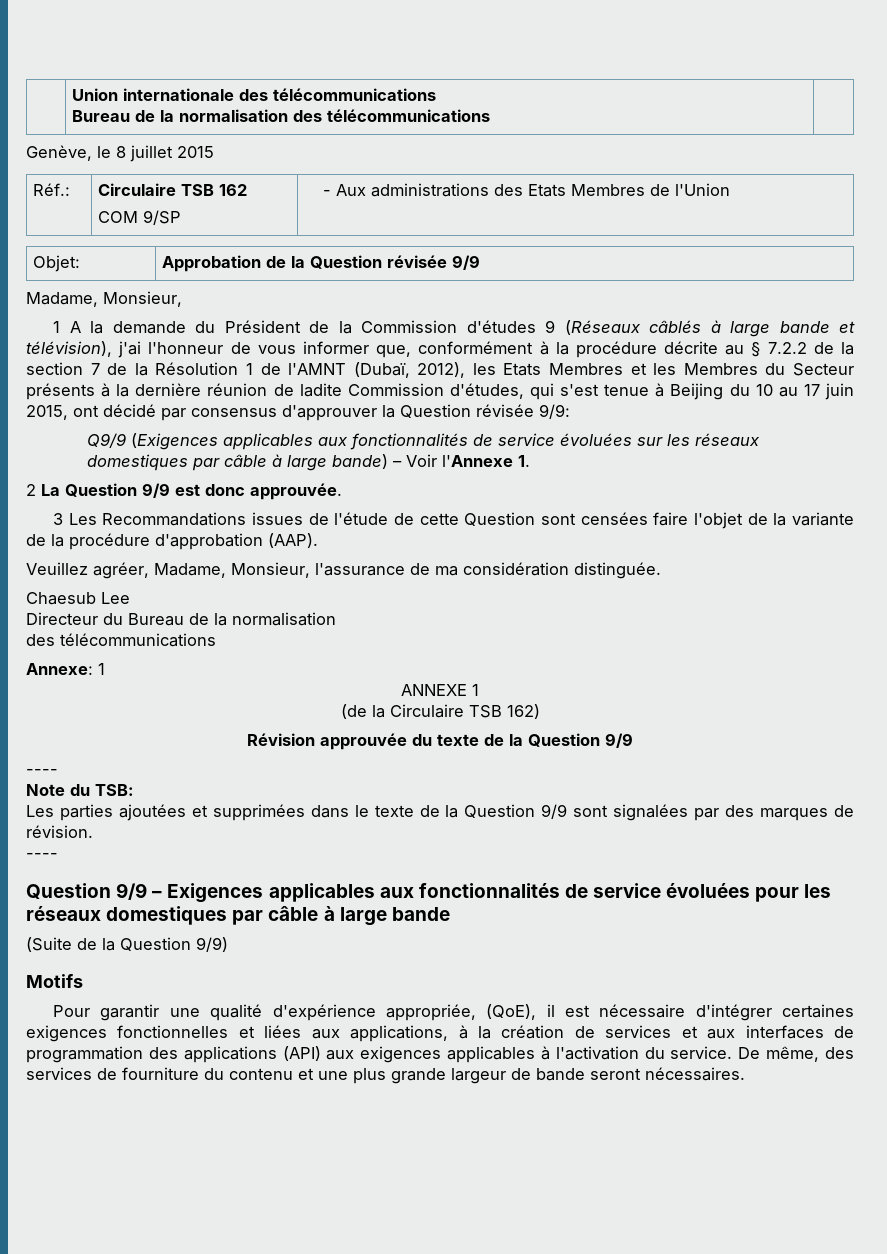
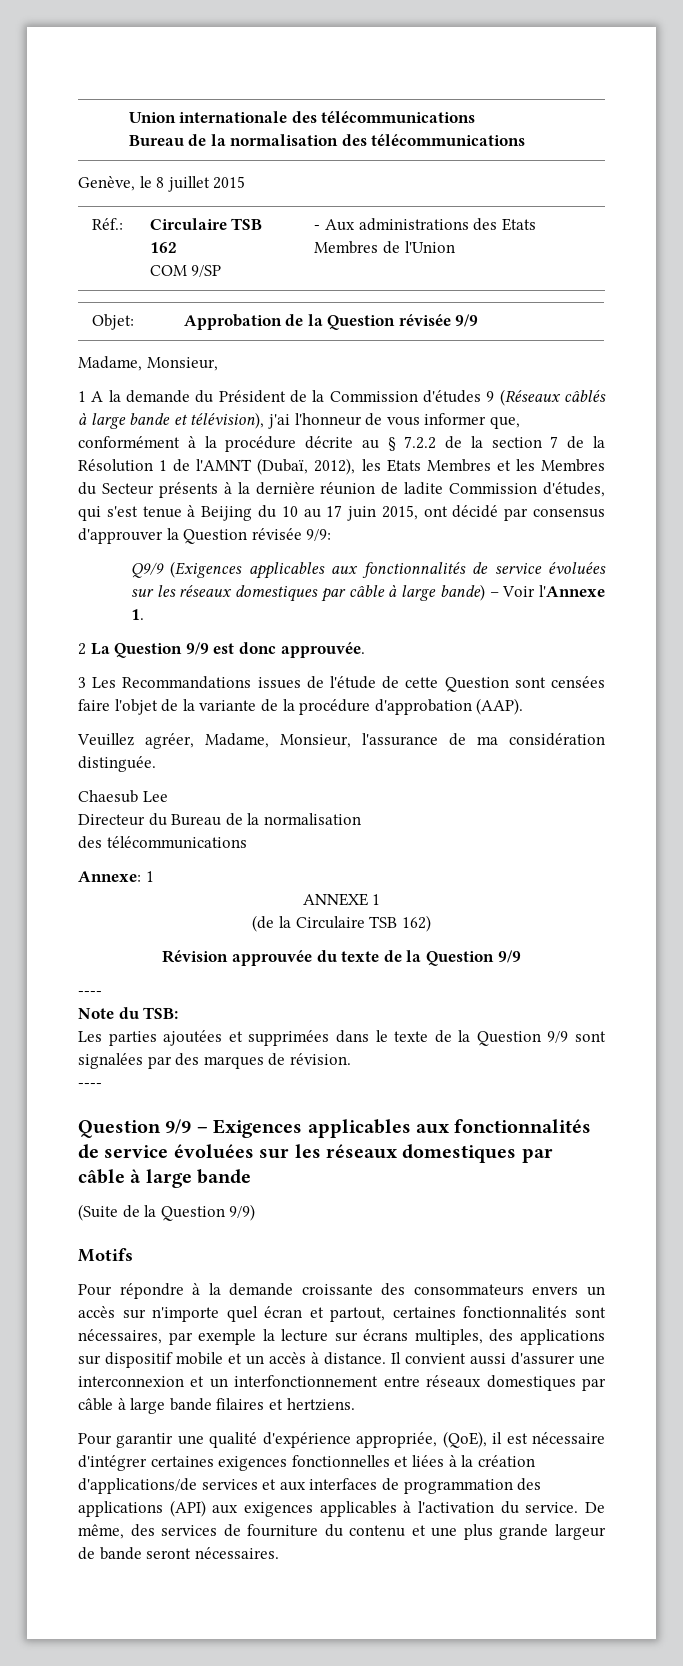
- Question 9/9 – Exigences applicables aux fonctionnalités de service évoluées pour les réseaux domestiques par câble à large bande
+ Question 9/9 – Exigences applicables aux fonctionnalités de service évoluées sur les réseaux domestiques par câble à large bande
+ Pour répondre à la demande croissante des consommateurs envers un accès sur n'importe quel écran et partout, certaines fonctionnalités sont nécessaires, par exemple la lecture sur écrans multiples, des applications sur dispositif mobile et un accès à distance. Il convient aussi d'assurer une interconnexion et un interfonctionnement entre réseaux domestiques par câble à large bande filaires et hertziens.
- Pour garantir une qualité d'expérience appropriée, (QoE), il est nécessaire d'intégrer certaines exigences fonctionnelles et liées aux applications, à la création de services et aux interfaces de programmation des applications (API) aux exigences applicables à l'activation du service.
+ Pour garantir une qualité d'expérience appropriée, (QoE), il est nécessaire d'intégrer certaines exigences fonctionnelles et liées à la création d'applications/de services et aux interfaces de programmation des applications (API) aux exigences applicables à l'activation du service.

